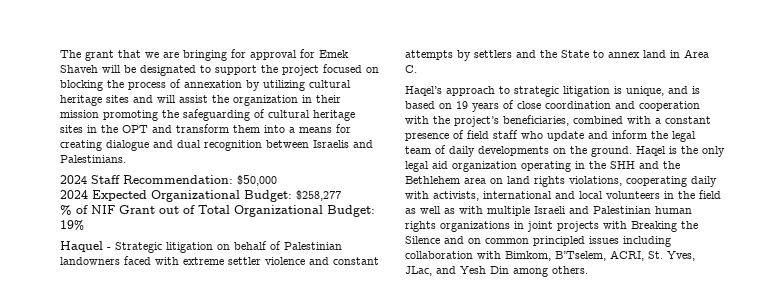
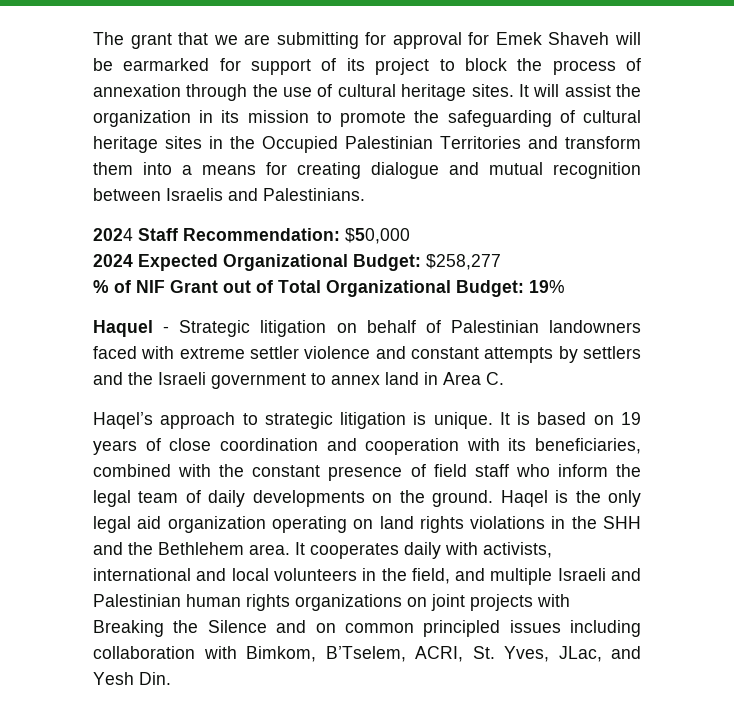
- The grant that we are bringing for approval for Emek Shaveh will be designated to support the project focused on blocking the process of annexation by utilizing cultural heritage sites and will assist the organization in their mission promoting the safeguarding of cultural heritage sites in the OPT and transform them into a means for creating dialogue and dual recognition between Israelis and Palestinians.
+ The grant that we are submitting for approval for Emek Shaveh will be earmarked for support of its project to block the process of annexation through the use of cultural heritage sites. It will assist the organization in its mission to promote the safeguarding of cultural heritage sites in the Occupied Palestinian Territories and transform them into a means for creating dialogue and mutual recognition between Israelis and Palestinians.
- Haquel - Strategic litigation on behalf of Palestinian landowners faced with extreme settler violence and constant attempts by settlers and the State to annex land in Area C.
+ Haquel - Strategic litigation on behalf of Palestinian landowners faced with extreme settler violence and constant attempts by settlers and the Israeli government to annex land in Area C.
- Haqel’s approach to strategic litigation is unique, and is based on 19 years of close coordination and cooperation with the project’s beneficiaries, combined with a constant presence of field staff who update and inform the legal team of daily developments on the ground.
+ Haqel’s approach to strategic litigation is unique. It is based on 19 years of close coordination and cooperation with its beneficiaries, combined with the constant presence of field staff who inform the legal team of daily developments on the ground.
- Haqel is the only legal aid organization operating in the SHH and the Bethlehem area on land rights violations, cooperating daily with activists, international and local volunteers in the field as well as with multiple Israeli and Palestinian human rights organizations in joint projects with Breaking the Silence and on common principled issues including collaboration with Bimkom, B’Tselem, ACRI, St. Yves, JLac, and Yesh Din among others.
+ Haqel is the only legal aid organization operating on land rights violations in the SHH and the Bethlehem area. It cooperates daily with activists, international and local volunteers in the field, and multiple Israeli and Palestinian human rights organizations on joint projects with Breaking the Silence and on common principled issues including collaboration with Bimkom, B’Tselem, ACRI, St. Yves, JLac, and Yesh Din.

